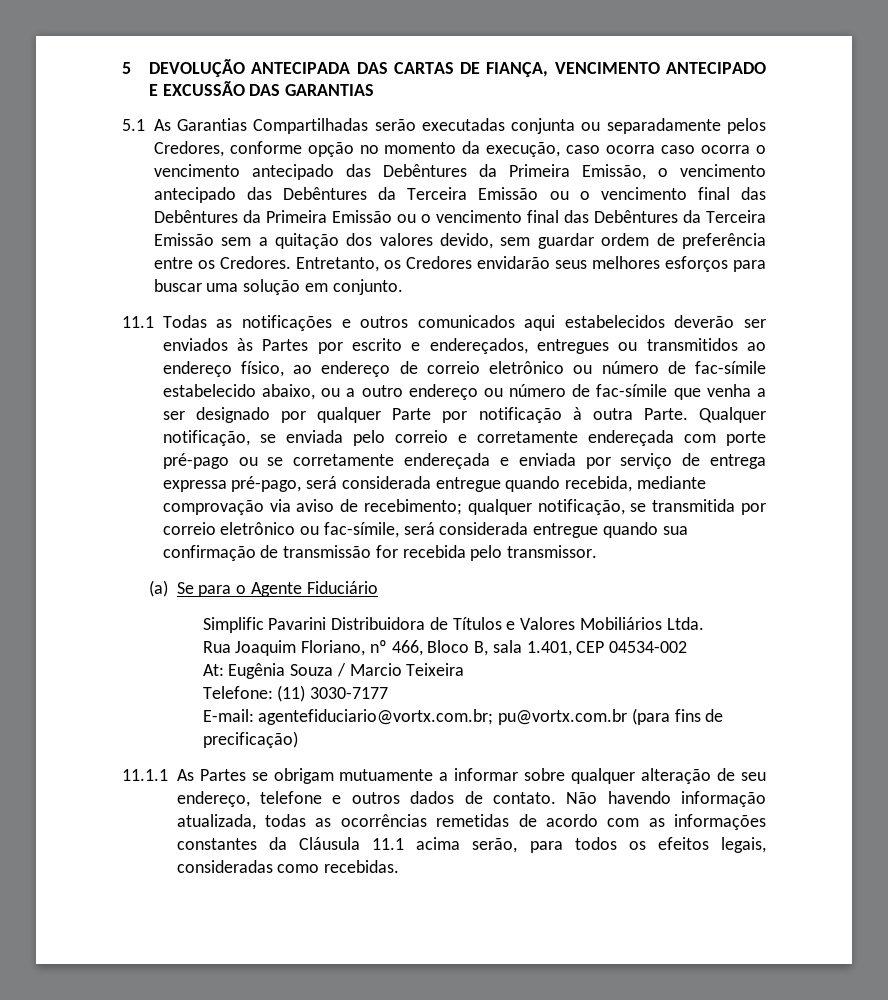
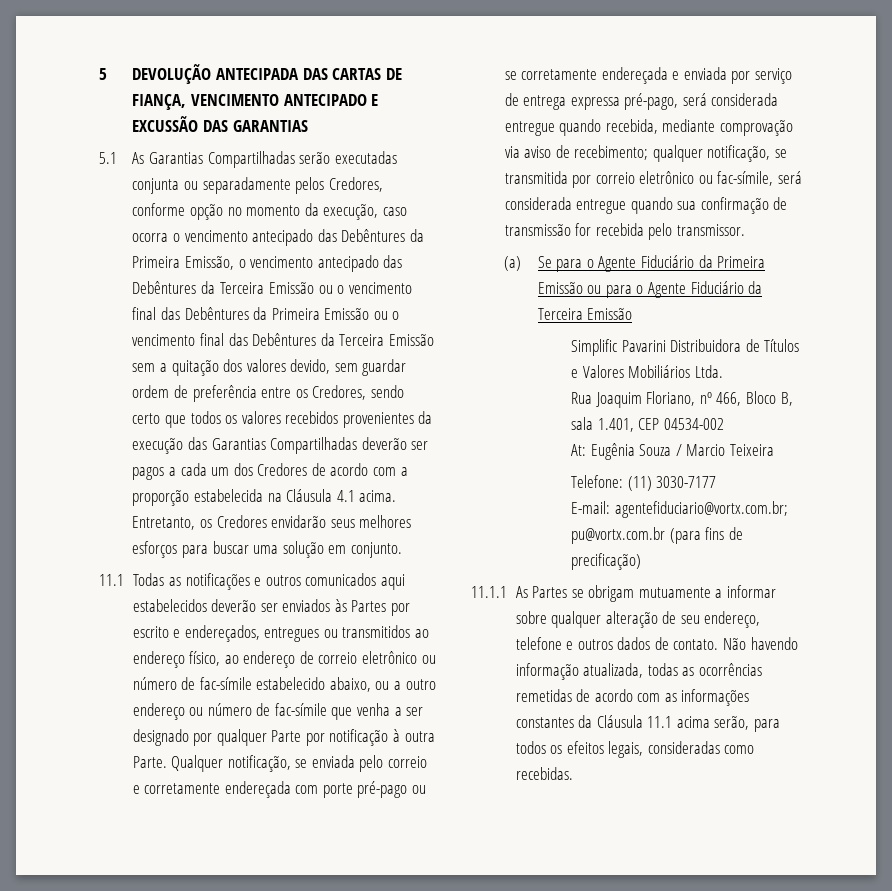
- 5.1 As Garantias Compartilhadas serão executadas conjunta ou separadamente pelos Credores, conforme opção no momento da execução, caso ocorra caso ocorra o vencimento antecipado das Debêntures da Primeira Emissão, o vencimento antecipado das Debêntures da Terceira Emissão ou o vencimento final das Debêntures da Primeira Emissão ou o vencimento final das Debêntures da Terceira Emissão sem a quitação dos valores devido, sem guardar ordem de preferência entre os Credores.
+ 5.1 As Garantias Compartilhadas serão executadas conjunta ou separadamente pelos Credores, conforme opção no momento da execução, caso ocorra o vencimento antecipado das Debêntures da Primeira Emissão, o vencimento antecipado das Debêntures da Terceira Emissão ou o vencimento final das Debêntures da Primeira Emissão ou o vencimento final das Debêntures da Terceira Emissão sem a quitação dos valores devido, sem guardar ordem de preferência entre os Credores, sendo certo que todos os valores recebidos provenientes da execução das Garantias Compartilhadas deverão ser pagos a cada um dos Credores de acordo com a proporção estabelecida na Cláusula 4.1 acima.
- (a) Se para o Agente Fiduciário
+ (a) Se para o Agente Fiduciário da Primeira Emissão ou para o Agente Fiduciário da Terceira Emissão

